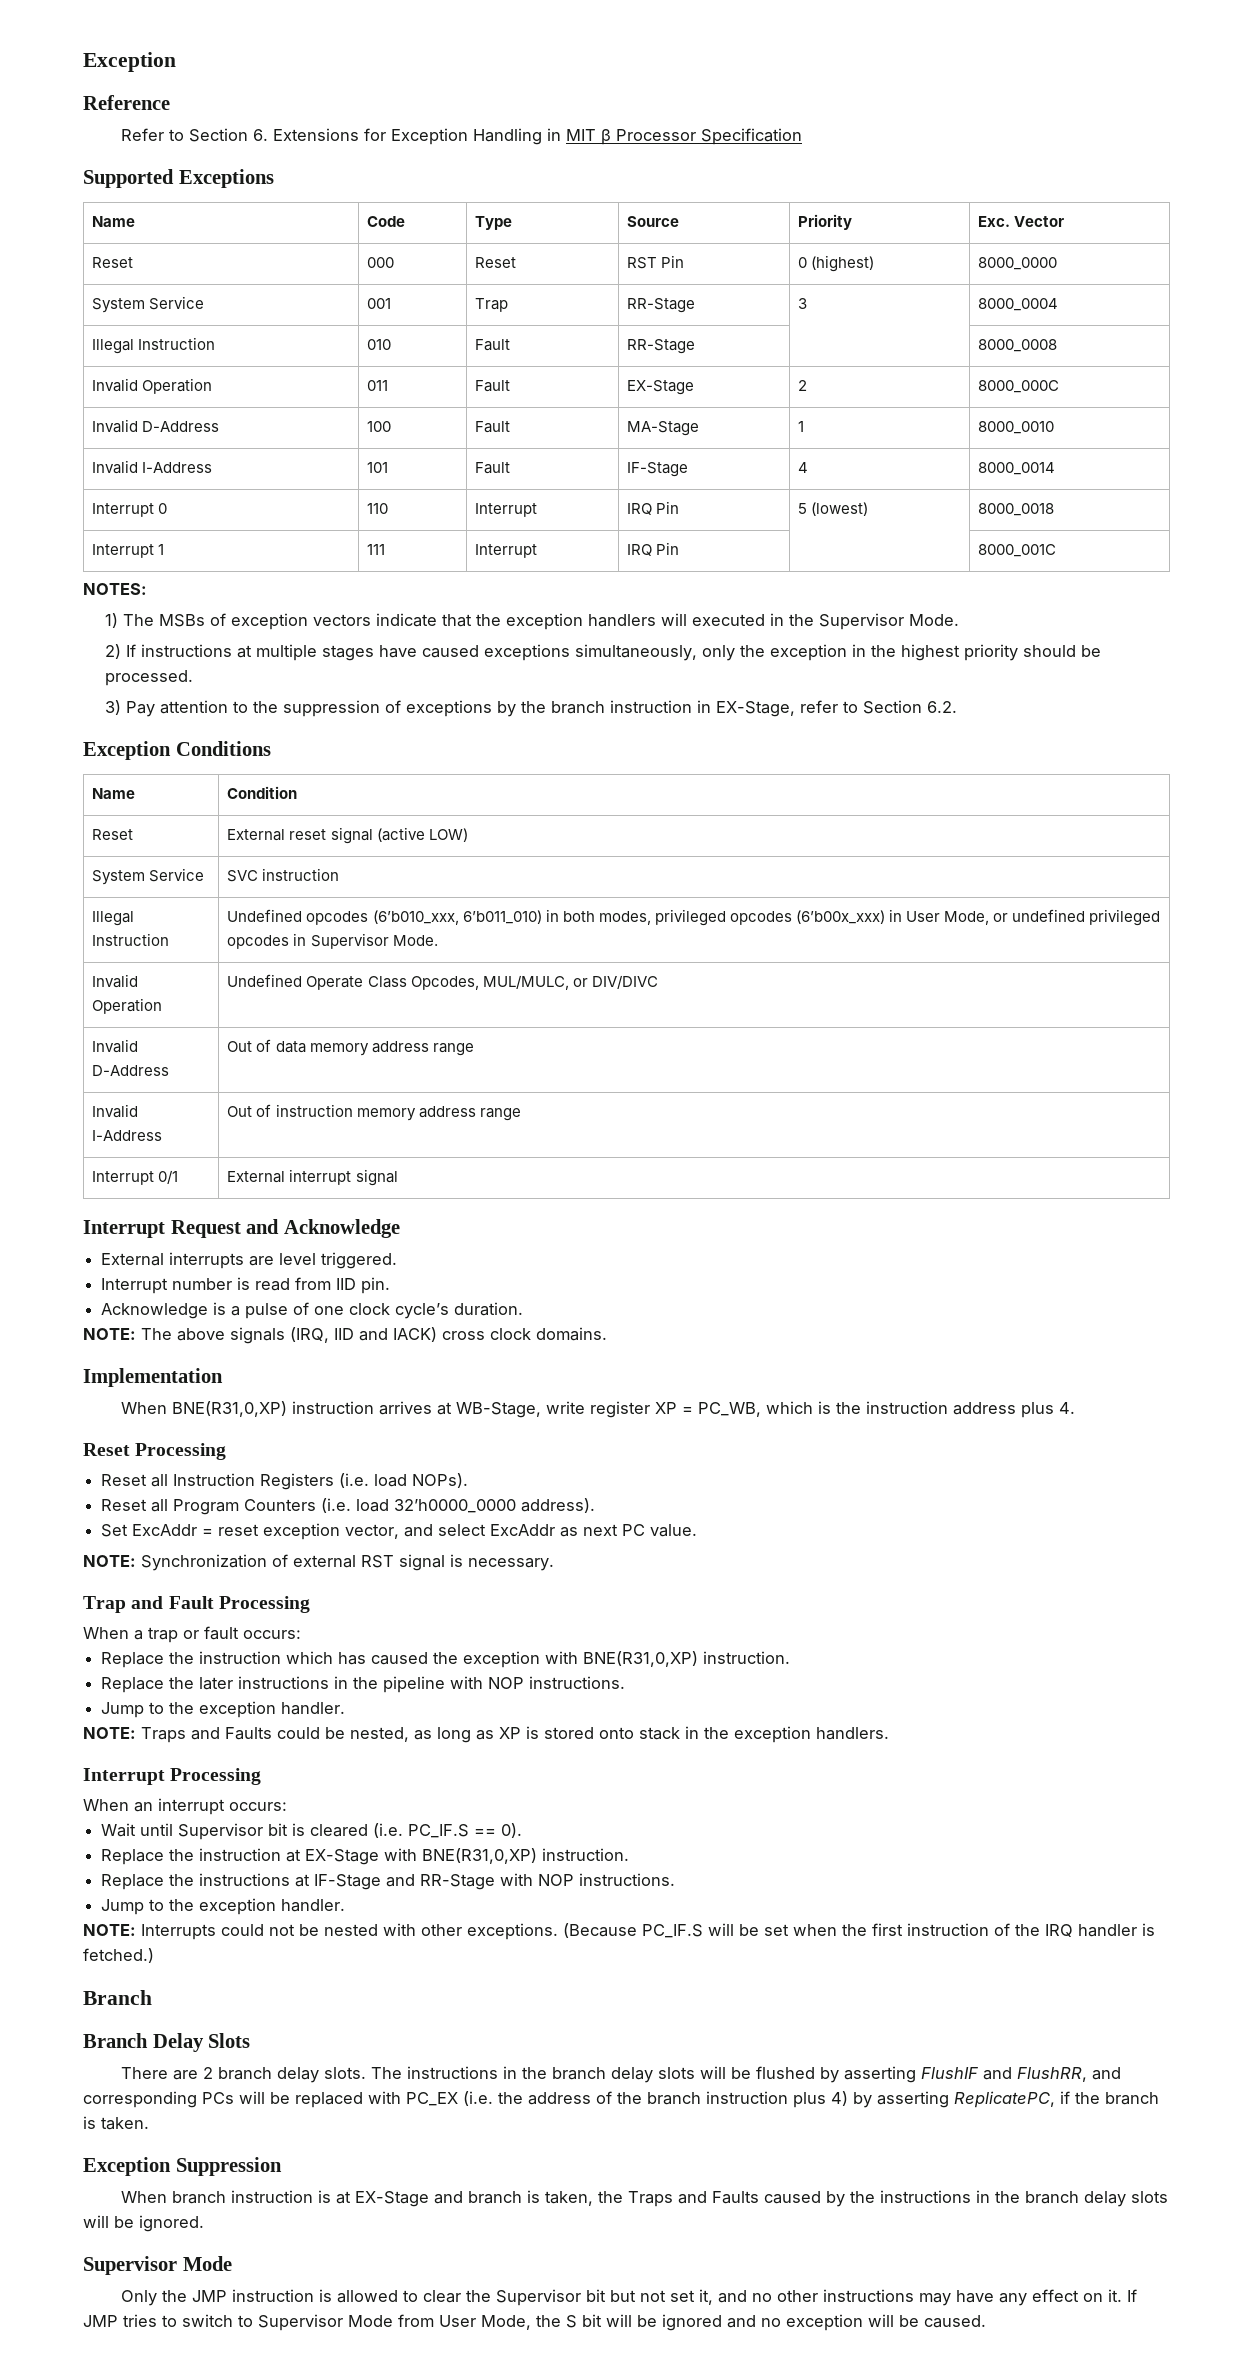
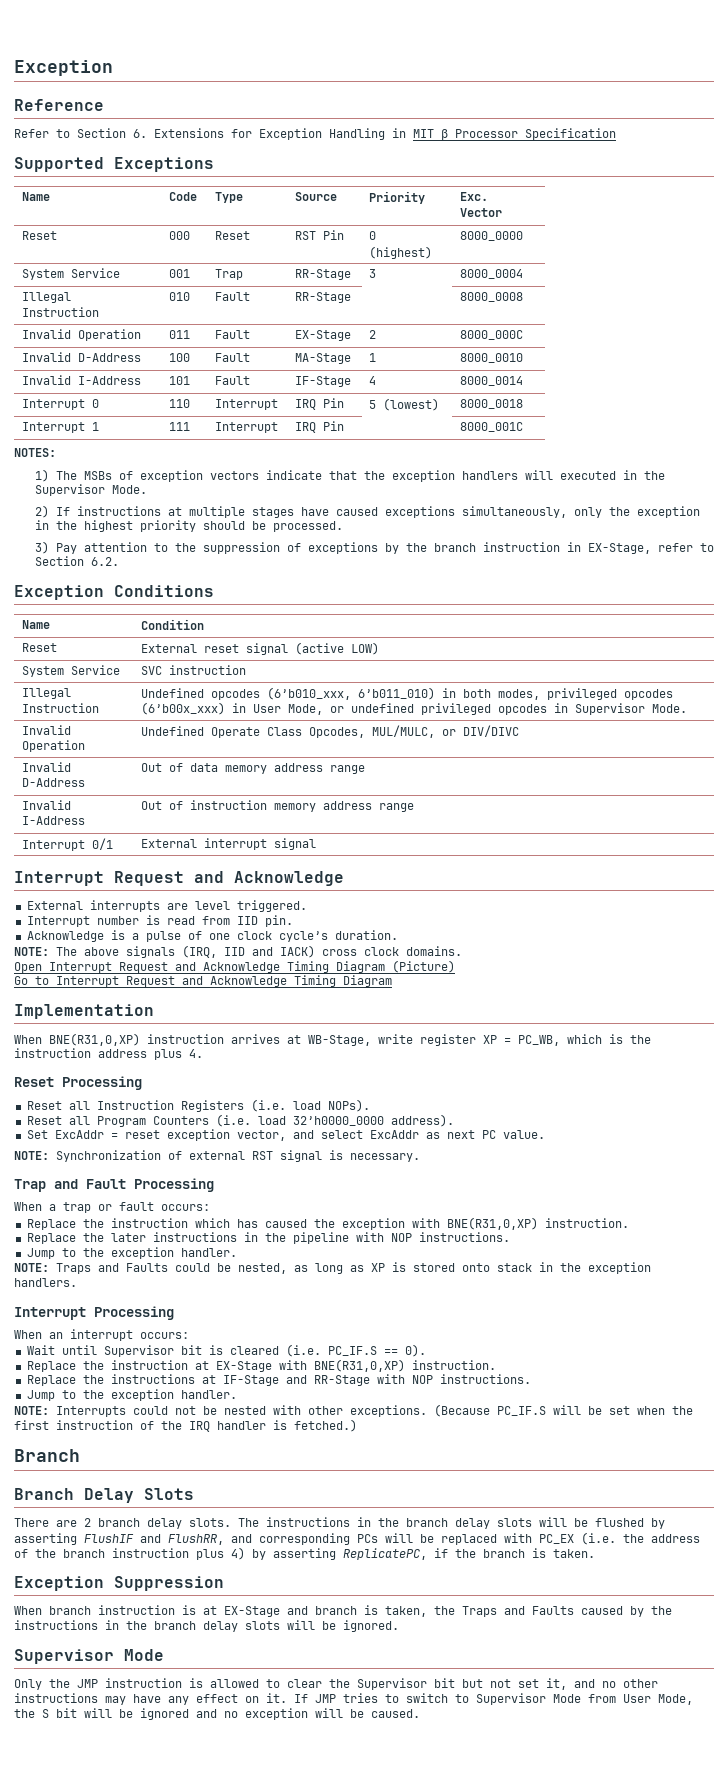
+ Open Interrupt Request and Acknowledge Timing Diagram (Picture)
+ Go to Interrupt Request and Acknowledge Timing Diagram

